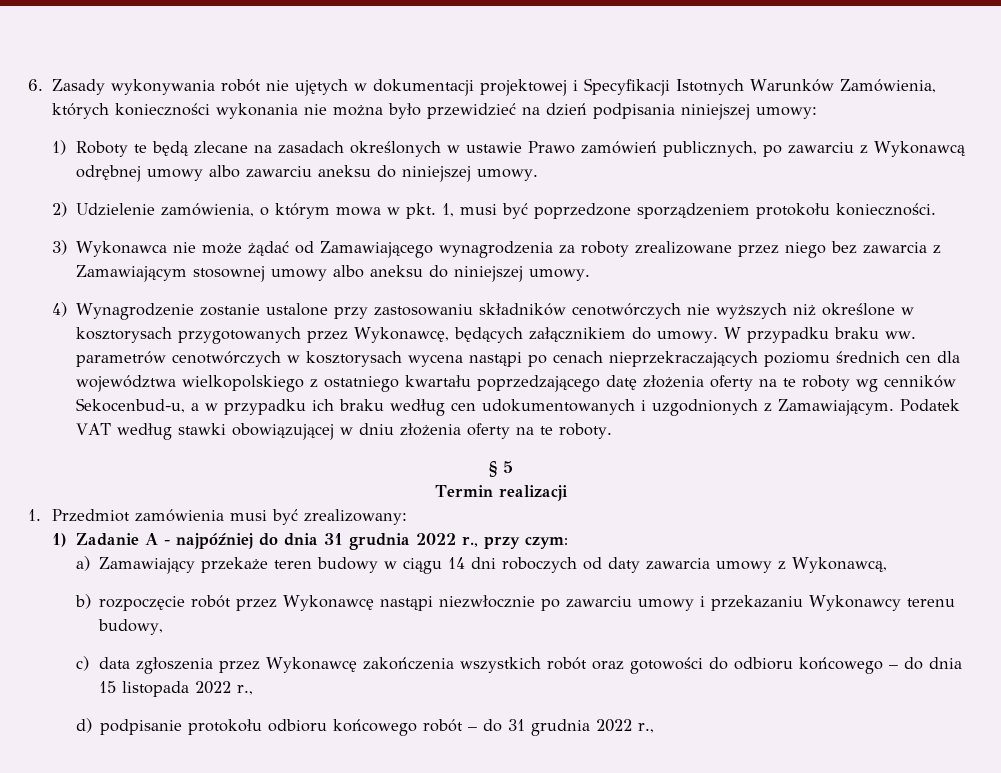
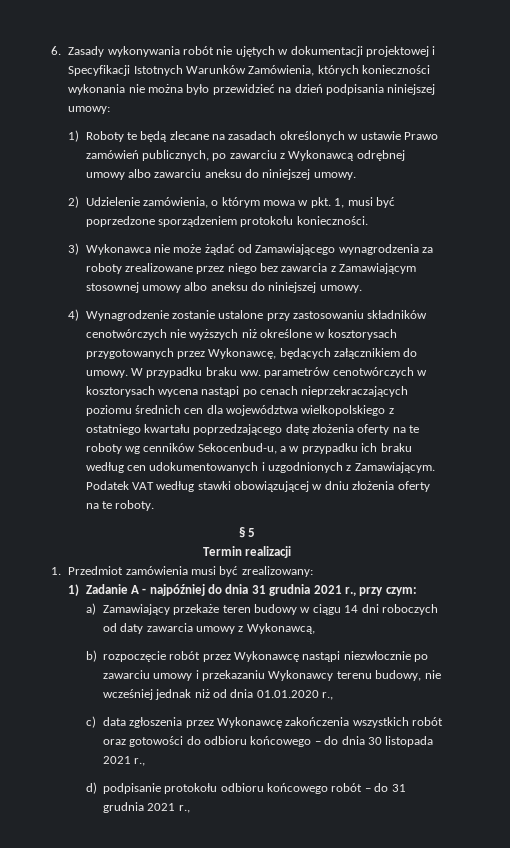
- 1) Zadanie A - najpóźniej do dnia 31 grudnia 2022 r., przy czym:
+ 1) Zadanie A - najpóźniej do dnia 31 grudnia 2021 r., przy czym:
- b) rozpoczęcie robót przez Wykonawcę nastąpi niezwłocznie po zawarciu umowy i przekazaniu Wykonawcy terenu budowy,
+ b) rozpoczęcie robót przez Wykonawcę nastąpi niezwłocznie po zawarciu umowy i przekazaniu Wykonawcy terenu budowy, nie wcześniej jednak niż od dnia 01.01.2020 r.,
- c) data zgłoszenia przez Wykonawcę zakończenia wszystkich robót oraz gotowości do odbioru końcowego – do dnia 15 listopada 2022 r.,
+ c) data zgłoszenia przez Wykonawcę zakończenia wszystkich robót oraz gotowości do odbioru końcowego – do dnia 30 listopada 2021 r.,
- d) podpisanie protokołu odbioru końcowego robót – do 31 grudnia 2022 r.,
+ d) podpisanie protokołu odbioru końcowego robót – do 31 grudnia 2021 r.,

